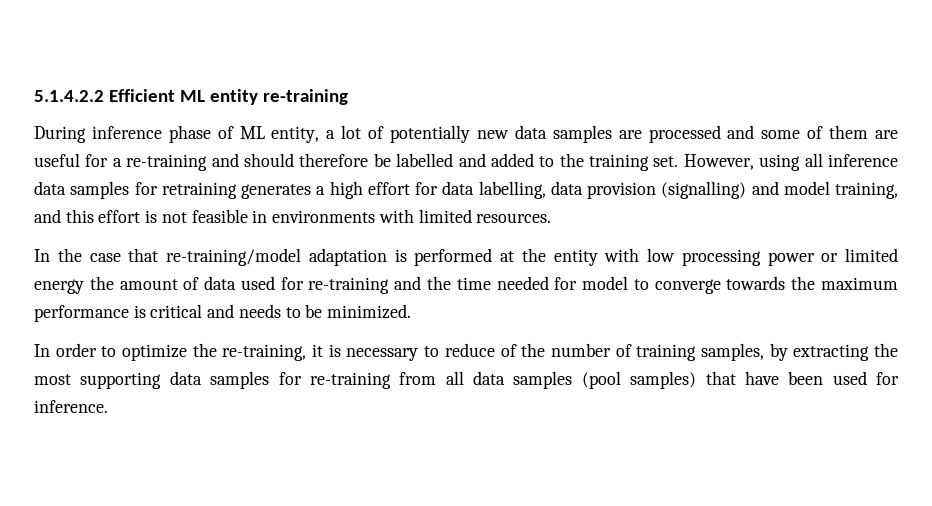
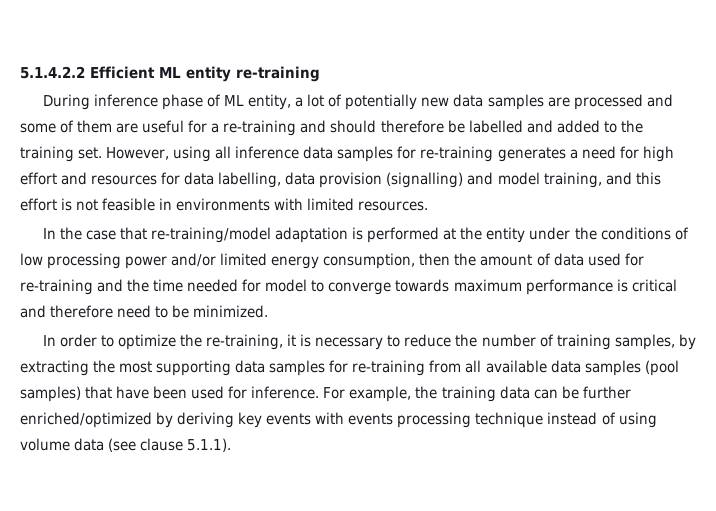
- However, using all inference data samples for retraining generates a high effort for data labelling, data provision (signalling) and model training, and this effort is not feasible in environments with limited resources.
+ However, using all inference data samples for re-training generates a need for high effort and resources for data labelling, data provision (signalling) and model training, and this effort is not feasible in environments with limited resources.
- In the case that re-training/model adaptation is performed at the entity with low processing power or limited energy the amount of data used for re-training and the time needed for model to converge towards the maximum performance is critical and needs to be minimized.
+ In the case that re-training/model adaptation is performed at the entity under the conditions of low processing power and/or limited energy consumption, then the amount of data used for re-training and the time needed for model to converge towards maximum performance is critical and therefore need to be minimized.
- In order to optimize the re-training, it is necessary to reduce of the number of training samples, by extracting the most supporting data samples for re-training from all data samples (pool samples) that have been used for inference.
+ In order to optimize the re-training, it is necessary to reduce the number of training samples, by extracting the most supporting data samples for re-training from all available data samples (pool samples) that have been used for inference.
+ For example, the training data can be further enriched/optimized by deriving key events with events processing technique instead of using volume data (see clause 5.1.1).

